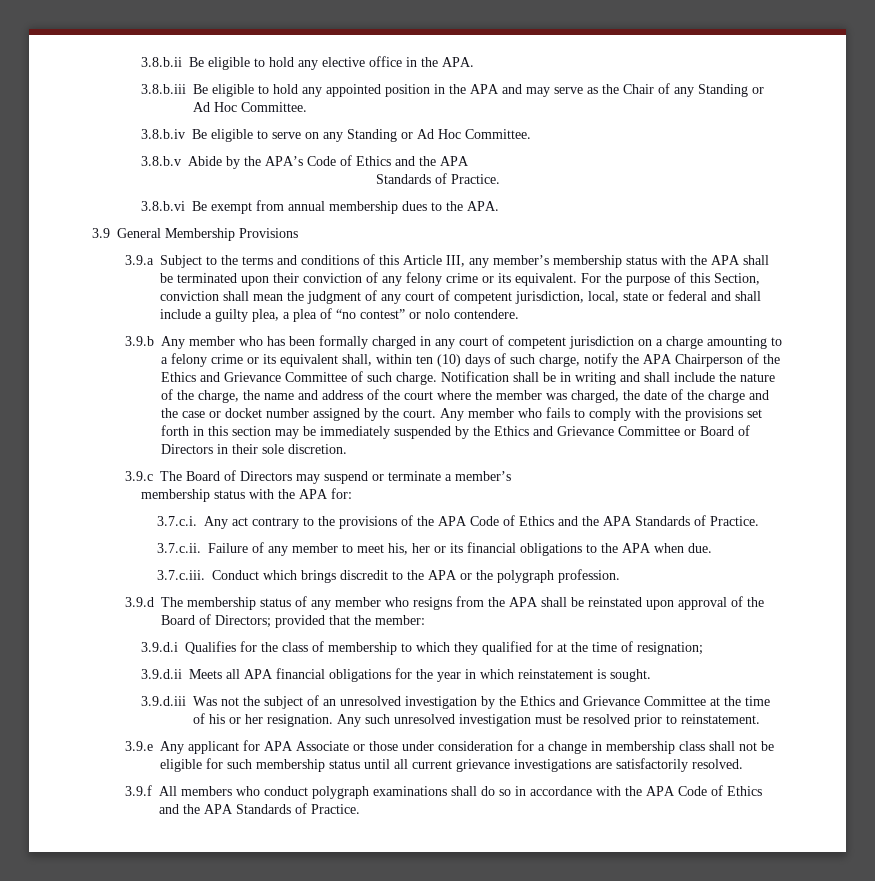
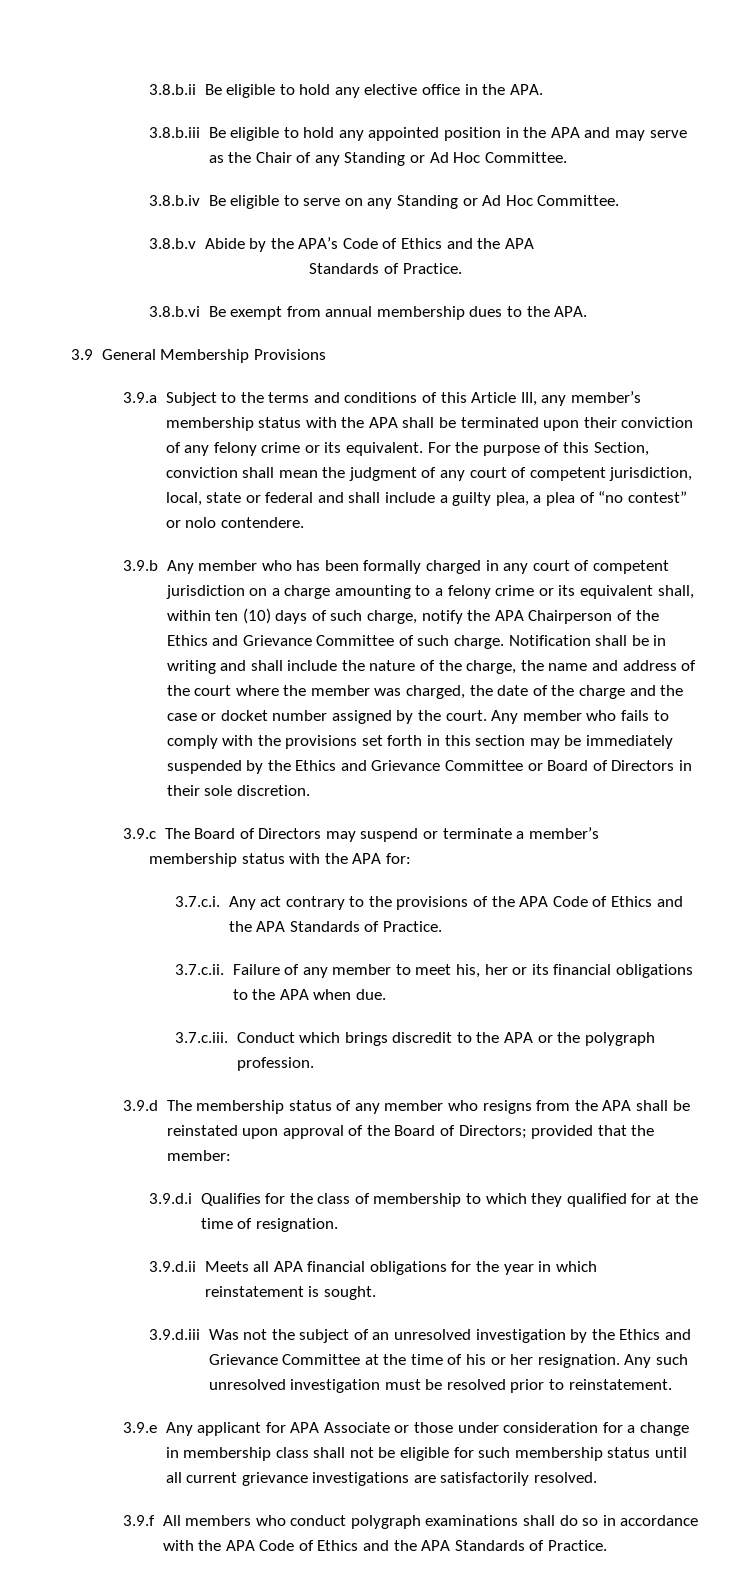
- 3.9.d.i Qualifies for the class of membership to which they qualified for at the time of resignation;
+ 3.9.d.i Qualifies for the class of membership to which they qualified for at the time of resignation.

